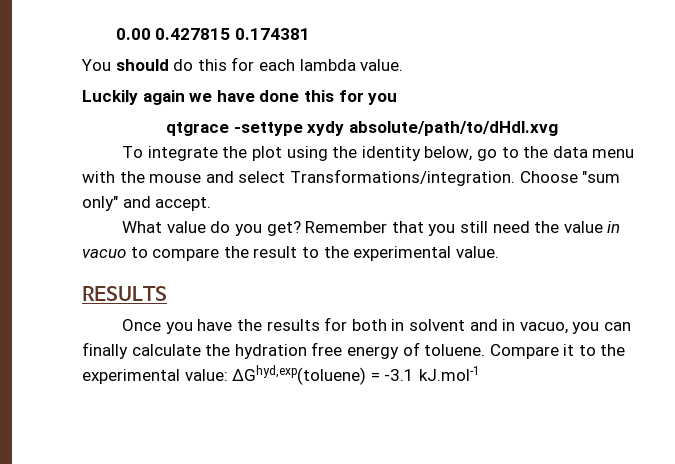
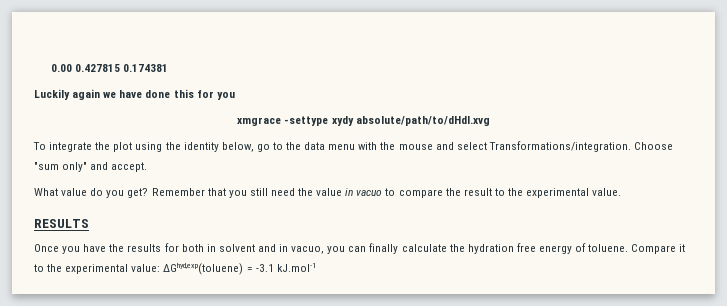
- You should do this for each lambda value.
- qtgrace -settype xydy absolute/path/to/dHdl.xvg
+ xmgrace -settype xydy absolute/path/to/dHdl.xvg

